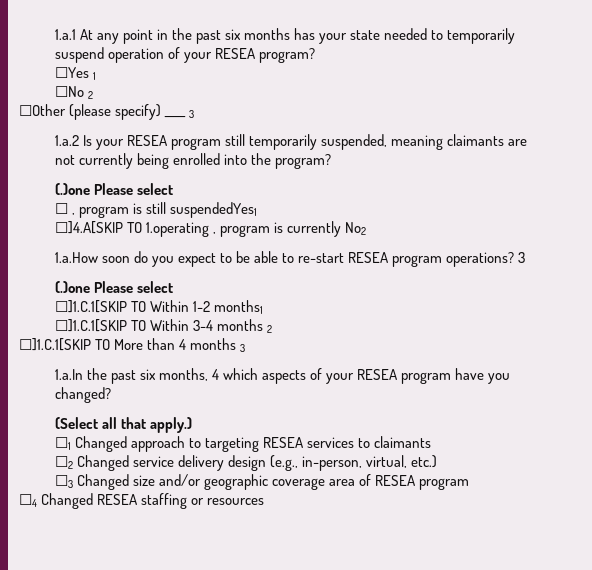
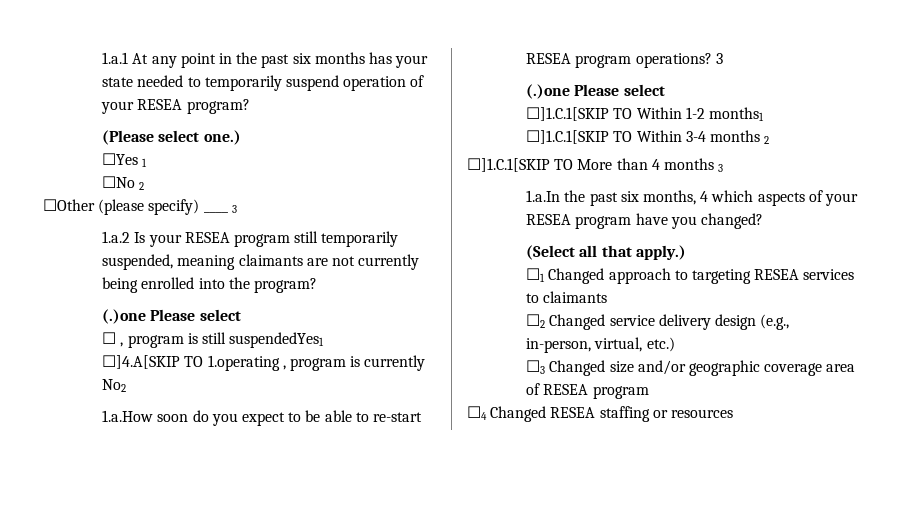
+ (Please select one.)

